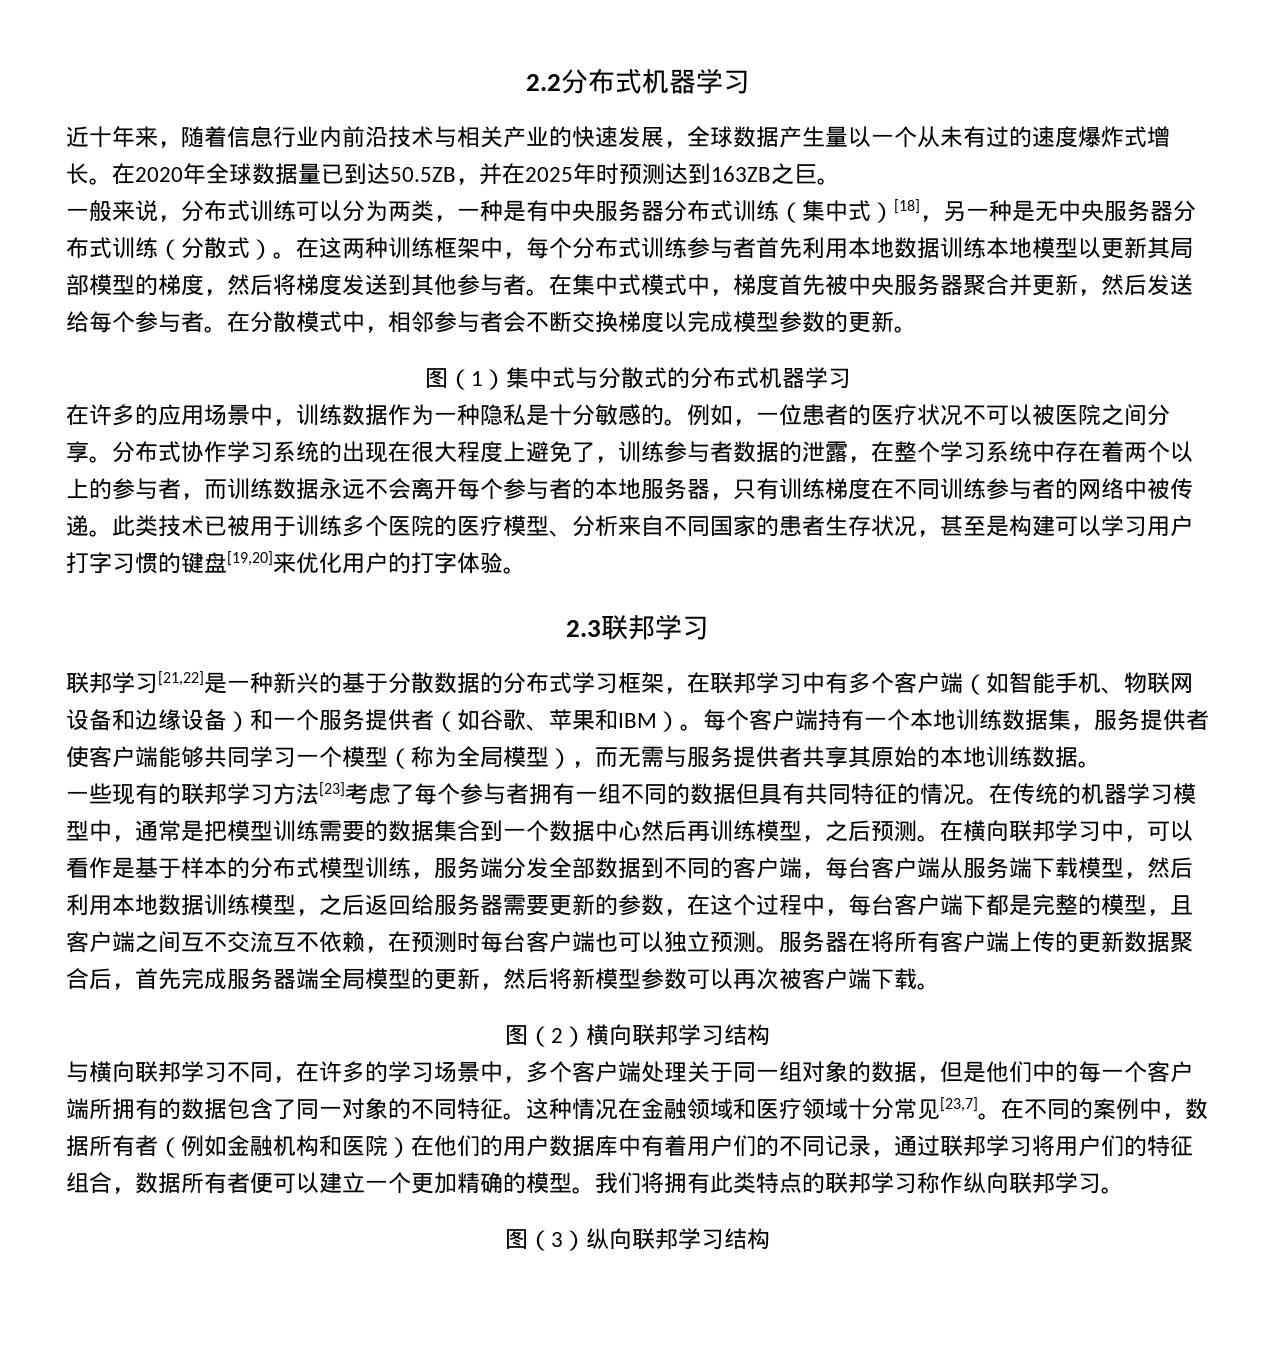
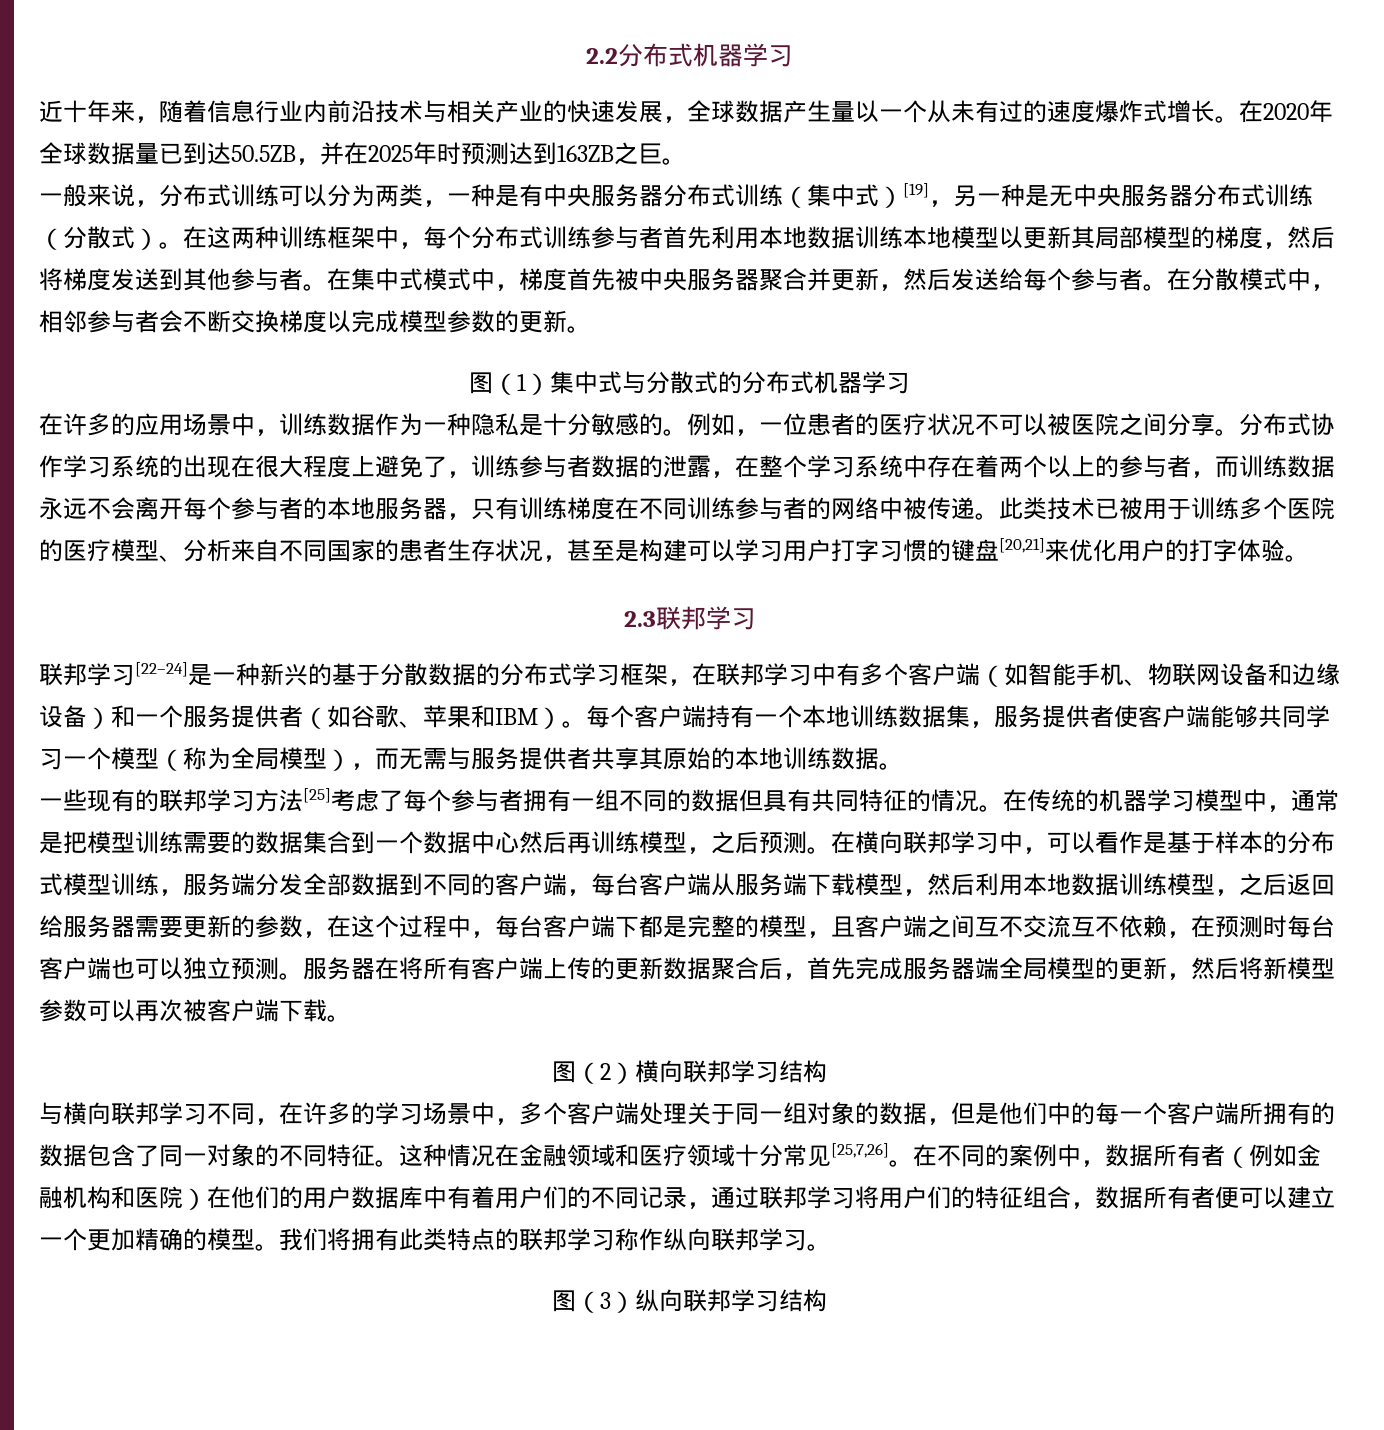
- 一般来说，分布式训练可以分为两类，一种是有中央服务器分布式训练（集中式）[18]，另一种是无中央服务器分布式训练（分散式）。
+ 一般来说，分布式训练可以分为两类，一种是有中央服务器分布式训练（集中式）[19]，另一种是无中央服务器分布式训练（分散式）。
- 此类技术已被用于训练多个医院的医疗模型、分析来自不同国家的患者生存状况，甚至是构建可以学习用户打字习惯的键盘[19,20]来优化用户的打字体验。
+ 此类技术已被用于训练多个医院的医疗模型、分析来自不同国家的患者生存状况，甚至是构建可以学习用户打字习惯的键盘[20,21]来优化用户的打字体验。
- 联邦学习[21,22]是一种新兴的基于分散数据的分布式学习框架，在联邦学习中有多个客户端（如智能手机、物联网设备和边缘设备）和一个服务提供者（如谷歌、苹果和IBM）。
+ 联邦学习[22–24]是一种新兴的基于分散数据的分布式学习框架，在联邦学习中有多个客户端（如智能手机、物联网设备和边缘设备）和一个服务提供者（如谷歌、苹果和IBM）。
- 一些现有的联邦学习方法[23]考虑了每个参与者拥有一组不同的数据但具有共同特征的情况。
+ 一些现有的联邦学习方法[25]考虑了每个参与者拥有一组不同的数据但具有共同特征的情况。
- 这种情况在金融领域和医疗领域十分常见[23,7]。
+ 这种情况在金融领域和医疗领域十分常见[25,7,26]。

